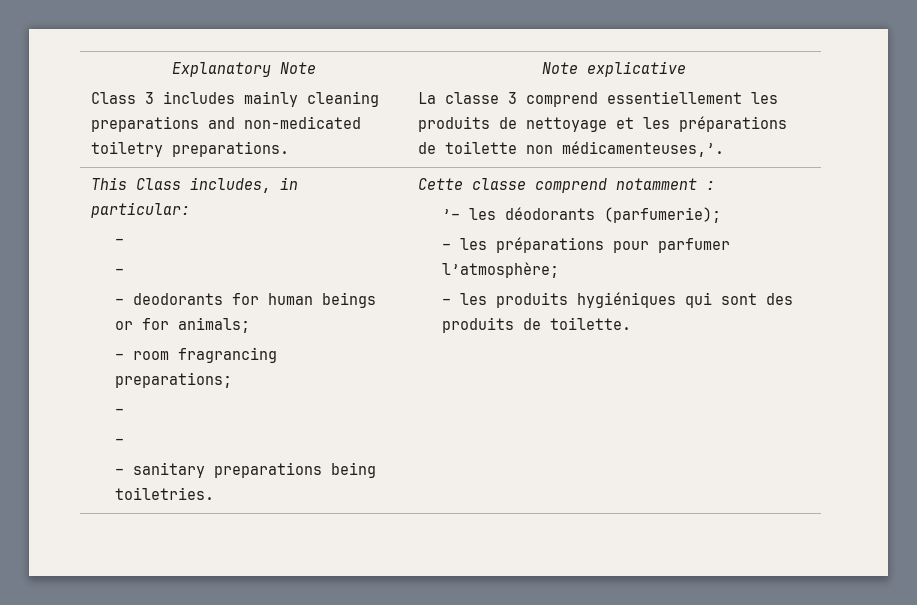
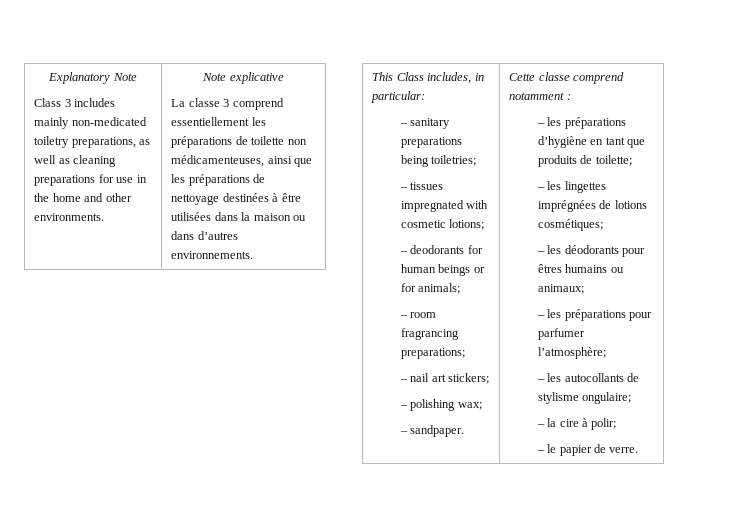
- Class 3 includes mainly cleaning preparations and non-medicated toiletry preparations.
+ Class 3 includes mainly non-medicated toiletry preparations, as well as cleaning preparations for use in the home and other environments.
- La classe 3 comprend essentiellement les produits de nettoyage et les préparations de toilette non médicamenteuses,’.
+ La classe 3 comprend essentiellement les préparations de toilette non médicamenteuses, ainsi que les préparations de nettoyage destinées à être utilisées dans la maison ou dans d’autres environnements.
  This Class includes, in particular:
- –
- –
+ – sanitary preparations being toiletries;
+ – tissues impregnated with cosmetic lotions;
  – room fragrancing preparations;
- –
- –
- – sanitary preparations being toiletries.
+ – nail art stickers;
+ – polishing wax;
+ – sandpaper.
- ’– les déodorants (parfumerie);
+ – les préparations d’hygiène en tant que produits de toilette;
+ – les lingettes imprégnées de lotions cosmétiques;
+ – les déodorants pour êtres humains ou animaux;
- – les produits hygiéniques qui sont des produits de toilette.
+ – les autocollants de stylisme ongulaire;
+ – la cire à polir;
+ – le papier de verre.

